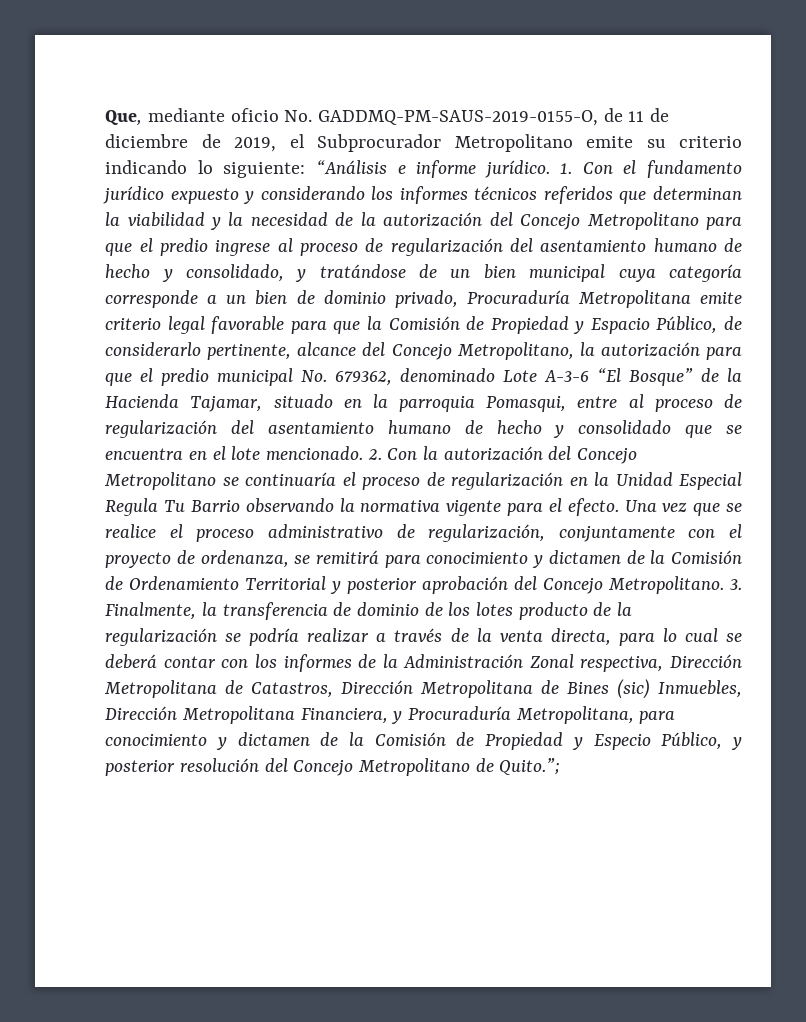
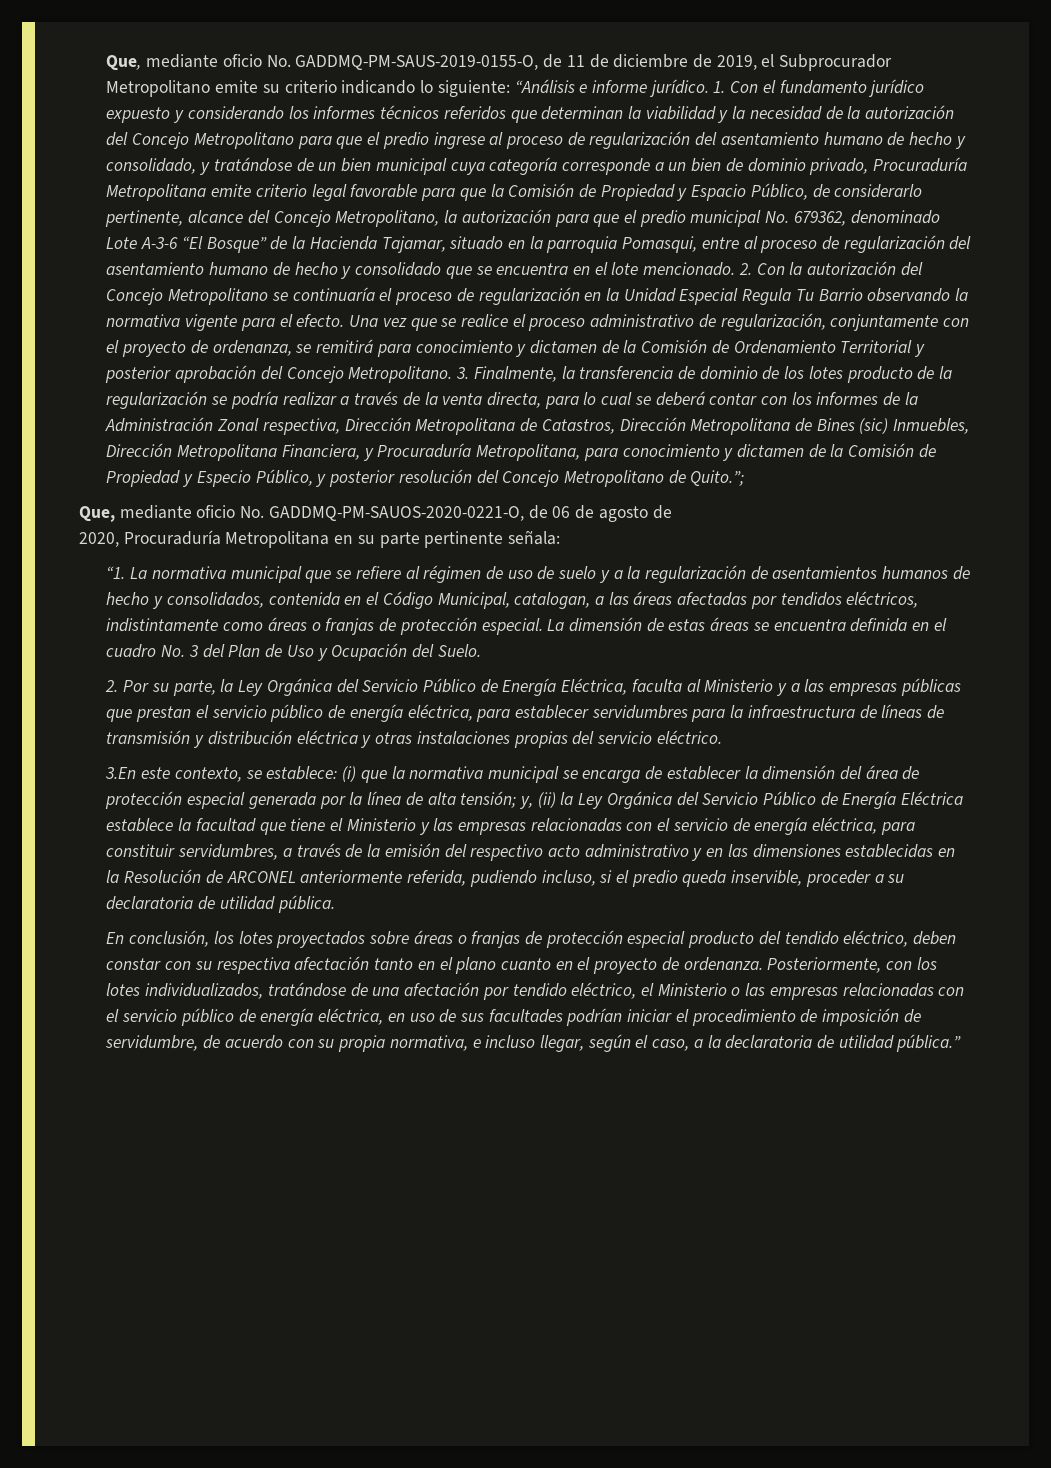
+ Que, mediante oficio No. GADDMQ-PM-SAUOS-2020-0221-O, de 06 de agosto de
+ 2020, Procuraduría Metropolitana en su parte pertinente señala:
+ “1. La normativa municipal que se refiere al régimen de uso de suelo y a la regularización de asentamientos humanos de hecho y consolidados, contenida en el Código Municipal, catalogan, a las áreas afectadas por tendidos eléctricos, indistintamente como áreas o franjas de protección especial. La dimensión de estas áreas se encuentra definida en el cuadro No. 3 del Plan de Uso y Ocupación del Suelo.
+ 2. Por su parte, la Ley Orgánica del Servicio Público de Energía Eléctrica, faculta al Ministerio y a las empresas públicas que prestan el servicio público de energía eléctrica, para establecer servidumbres para la infraestructura de líneas de transmisión y distribución eléctrica y otras instalaciones propias del servicio eléctrico.
+ 3.En este contexto, se establece: (i) que la normativa municipal se encarga de establecer la dimensión del área de protección especial generada por la línea de alta tensión; y, (ii) la Ley Orgánica del Servicio Público de Energía Eléctrica establece la facultad que tiene el Ministerio y las empresas relacionadas con el servicio de energía eléctrica, para constituir servidumbres, a través de la emisión del respectivo acto administrativo y en las dimensiones establecidas en la Resolución de ARCONEL anteriormente referida, pudiendo incluso, si el predio queda inservible, proceder a su declaratoria de utilidad pública.
+ En conclusión, los lotes proyectados sobre áreas o franjas de protección especial producto del tendido eléctrico, deben constar con su respectiva afectación tanto en el plano cuanto en el proyecto de ordenanza. Posteriormente, con los lotes individualizados, tratándose de una afectación por tendido eléctrico, el Ministerio o las empresas relacionadas con el servicio público de energía eléctrica, en uso de sus facultades podrían iniciar el procedimiento de imposición de servidumbre, de acuerdo con su propia normativa, e incluso llegar, según el caso, a la declaratoria de utilidad pública.”

